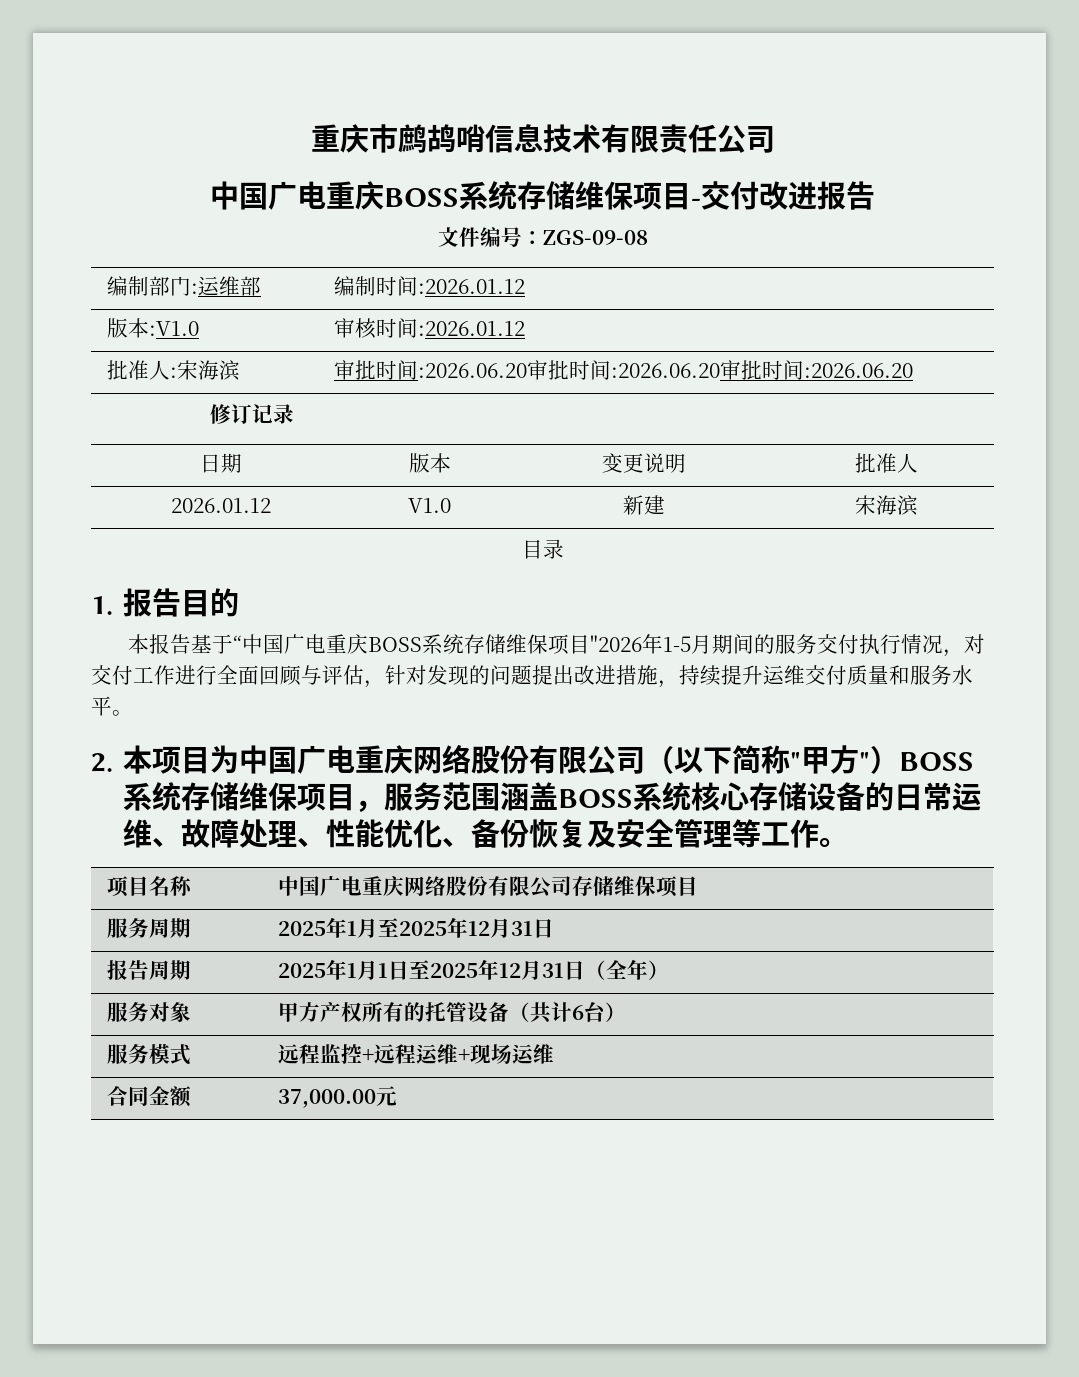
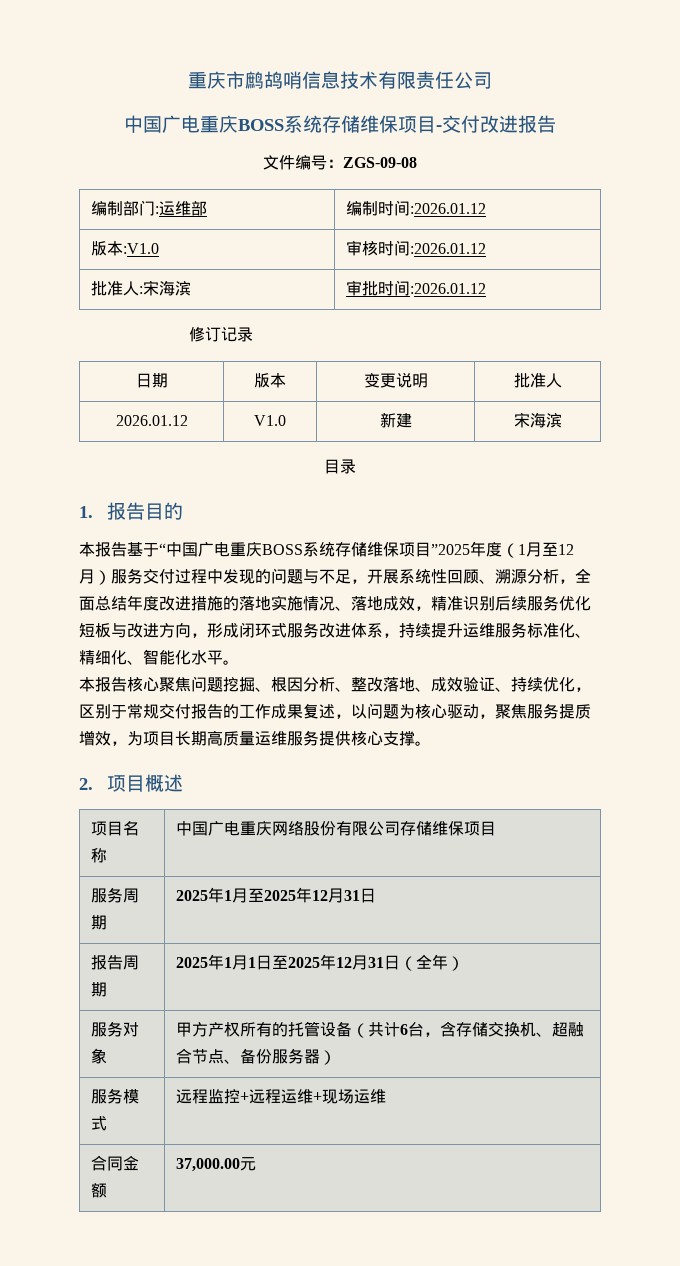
- 批准人:宋海滨 | 审批时间:2026.06.20审批时间:2026.06.20审批时间:2026.06.20
+ 批准人:宋海滨 | 审批时间:2026.01.12
- 本报告基于“中国广电重庆BOSS系统存储维保项目"2026年1-5月期间的服务交付执行情况，对交付工作进行全面回顾与评估，针对发现的问题提出改进措施，持续提升运维交付质量和服务水平。
- 2.本项目为中国广电重庆网络股份有限公司（以下简称"甲方"）BOSS系统存储维保项目，服务范围涵盖BOSS系统核心存储设备的日常运维、故障处理、性能优化、备份恢复及安全管理等工作。
+ 本报告基于“中国广电重庆BOSS系统存储维保项目”2025年度（1月至12月）服务交付过程中发现的问题与不足，开展系统性回顾、溯源分析，全面总结年度改进措施的落地实施情况、落地成效，精准识别后续服务优化短板与改进方向，形成闭环式服务改进体系，持续提升运维服务标准化、精细化、智能化水平。
+ 本报告核心聚焦问题挖掘、根因分析、整改落地、成效验证、持续优化，区别于常规交付报告的工作成果复述，以问题为核心驱动，聚焦服务提质增效，为项目长期高质量运维服务提供核心支撑。
+ 2.项目概述
- 服务对象 | 甲方产权所有的托管设备（共计6台）
+ 服务对象 | 甲方产权所有的托管设备（共计6台，含存储交换机、超融合节点、备份服务器）

